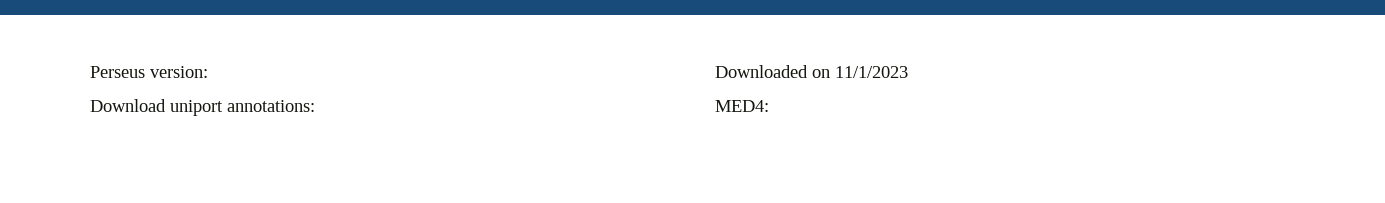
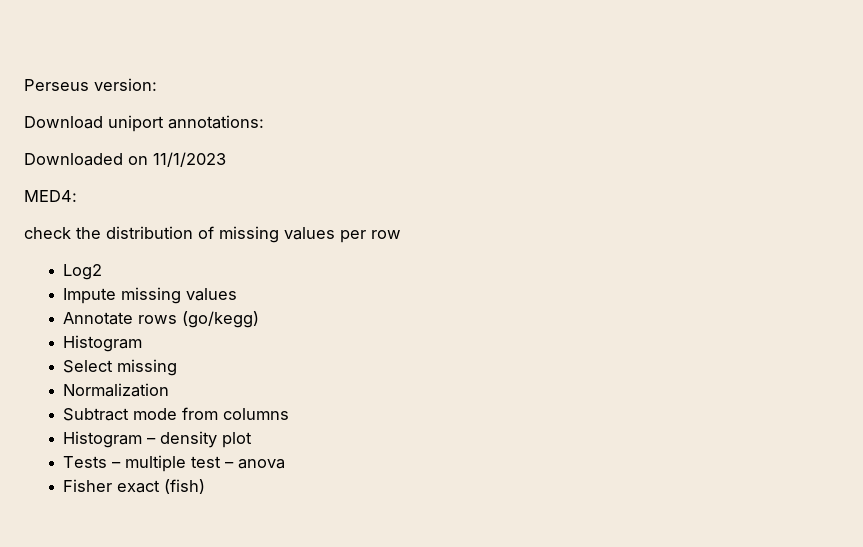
+ check the distribution of missing values per row
+ Log2
+ Impute missing values
+ Annotate rows (go/kegg)
+ Histogram
+ Select missing
+ Normalization
+ Subtract mode from columns
+ Histogram – density plot
+ Tests – multiple test – anova
+ Fisher exact (fish)

